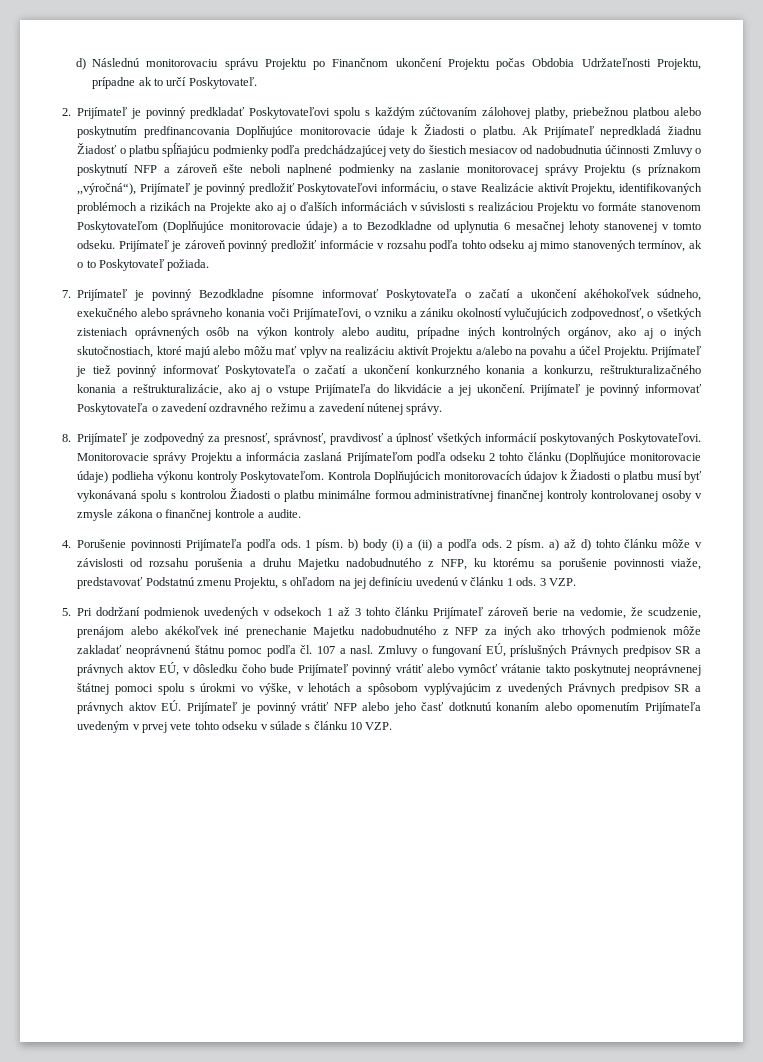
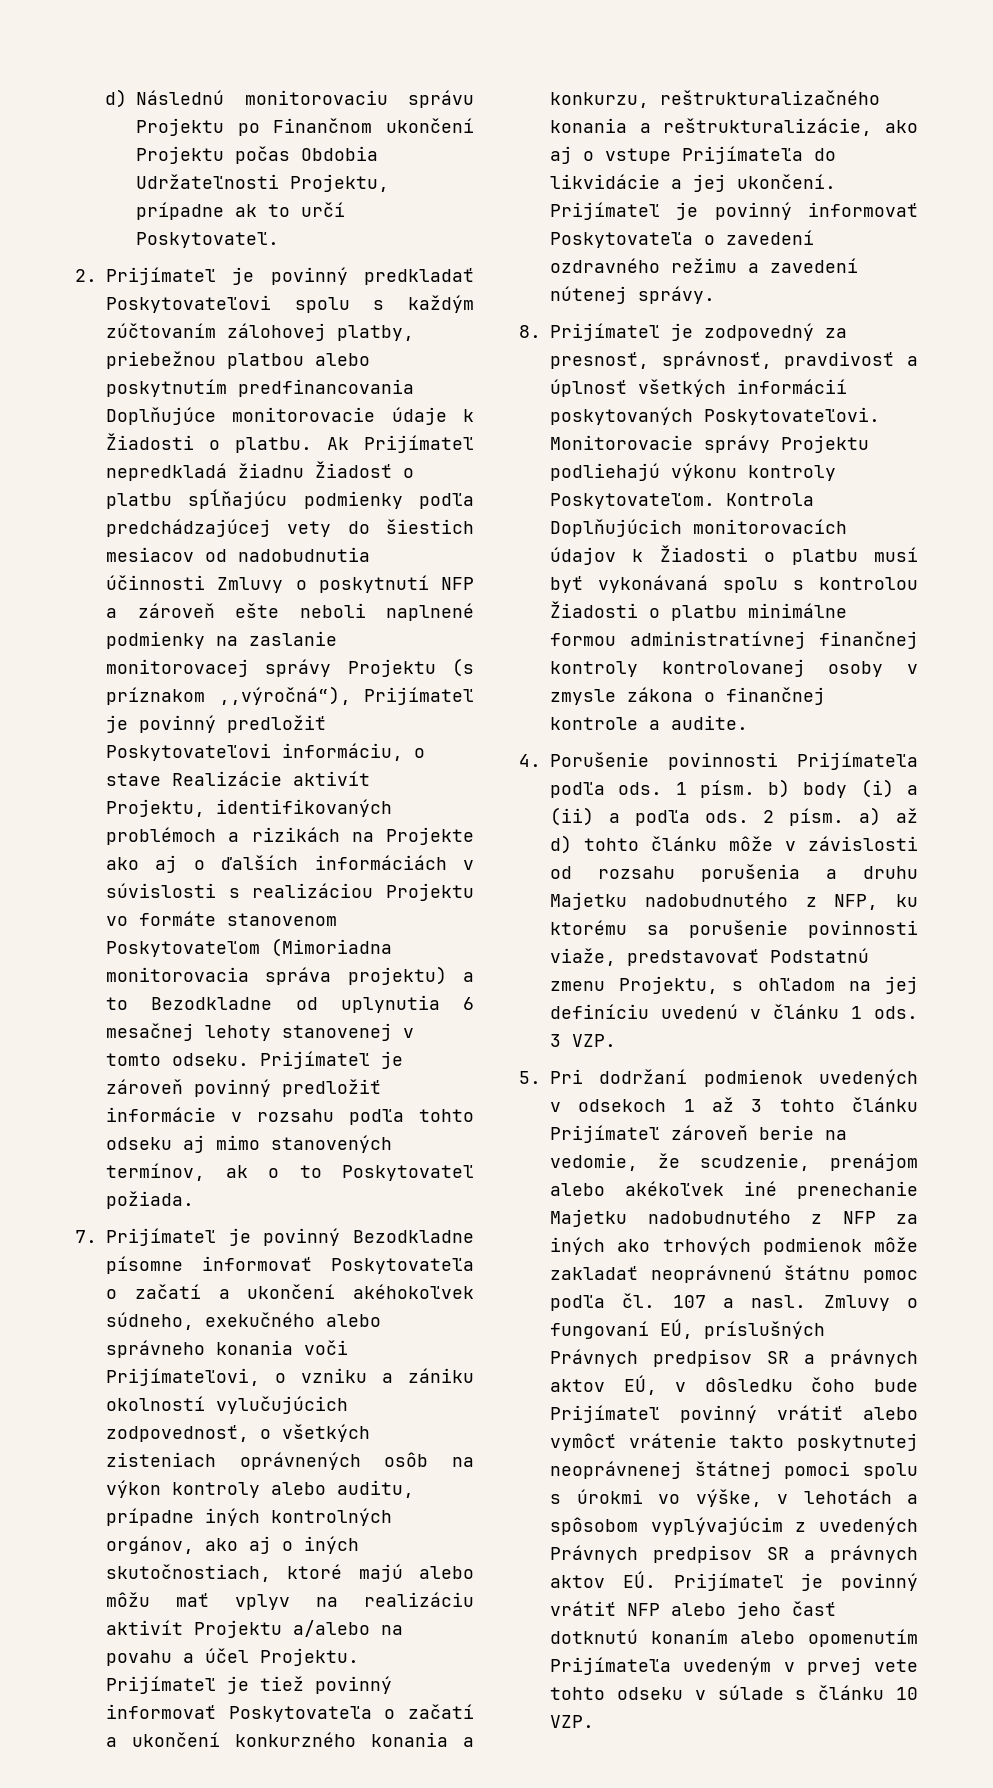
- Ak Prijímateľ nepredkladá žiadnu Žiadosť o platbu spĺňajúcu podmienky podľa predchádzajúcej vety do šiestich mesiacov od nadobudnutia účinnosti Zmluvy o poskytnutí NFP a zároveň ešte neboli naplnené podmienky na zaslanie monitorovacej správy Projektu (s príznakom ,,výročná“), Prijímateľ je povinný predložiť Poskytovateľovi informáciu, o stave Realizácie aktivít Projektu, identifikovaných problémoch a rizikách na Projekte ako aj o ďalších informáciách v súvislosti s realizáciou Projektu vo formáte stanovenom Poskytovateľom (Doplňujúce monitorovacie údaje) a to Bezodkladne od uplynutia 6 mesačnej lehoty stanovenej v tomto odseku.
+ Ak Prijímateľ nepredkladá žiadnu Žiadosť o platbu spĺňajúcu podmienky podľa predchádzajúcej vety do šiestich mesiacov od nadobudnutia účinnosti Zmluvy o poskytnutí NFP a zároveň ešte neboli naplnené podmienky na zaslanie monitorovacej správy Projektu (s príznakom ,,výročná“), Prijímateľ je povinný predložiť Poskytovateľovi informáciu, o stave Realizácie aktivít Projektu, identifikovaných problémoch a rizikách na Projekte ako aj o ďalších informáciách v súvislosti s realizáciou Projektu vo formáte stanovenom Poskytovateľom (Mimoriadna monitorovacia správa projektu) a to Bezodkladne od uplynutia 6 mesačnej lehoty stanovenej v tomto odseku.
- Monitorovacie správy Projektu a informácia zaslaná Prijímateľom podľa odseku 2 tohto článku (Doplňujúce monitorovacie údaje) podlieha výkonu kontroly Poskytovateľom.
+ Monitorovacie správy Projektu podliehajú výkonu kontroly Poskytovateľom.
- Zmluvy o fungovaní EÚ, príslušných Právnych predpisov SR a právnych aktov EÚ, v dôsledku čoho bude Prijímateľ povinný vrátiť alebo vymôcť vrátanie takto poskytnutej neoprávnenej štátnej pomoci spolu s úrokmi vo výške, v lehotách a spôsobom vyplývajúcim z uvedených Právnych predpisov SR a právnych aktov EÚ. Prijímateľ je povinný vrátiť NFP alebo jeho časť dotknutú konaním alebo opomenutím Prijímateľa uvedeným v prvej vete tohto odseku v súlade s článku 10 VZP.
+ Zmluvy o fungovaní EÚ, príslušných Právnych predpisov SR a právnych aktov EÚ, v dôsledku čoho bude Prijímateľ povinný vrátiť alebo vymôcť vrátenie takto poskytnutej neoprávnenej štátnej pomoci spolu s úrokmi vo výške, v lehotách a spôsobom vyplývajúcim z uvedených Právnych predpisov SR a právnych aktov EÚ. Prijímateľ je povinný vrátiť NFP alebo jeho časť dotknutú konaním alebo opomenutím Prijímateľa uvedeným v prvej vete tohto odseku v súlade s článku 10 VZP.

